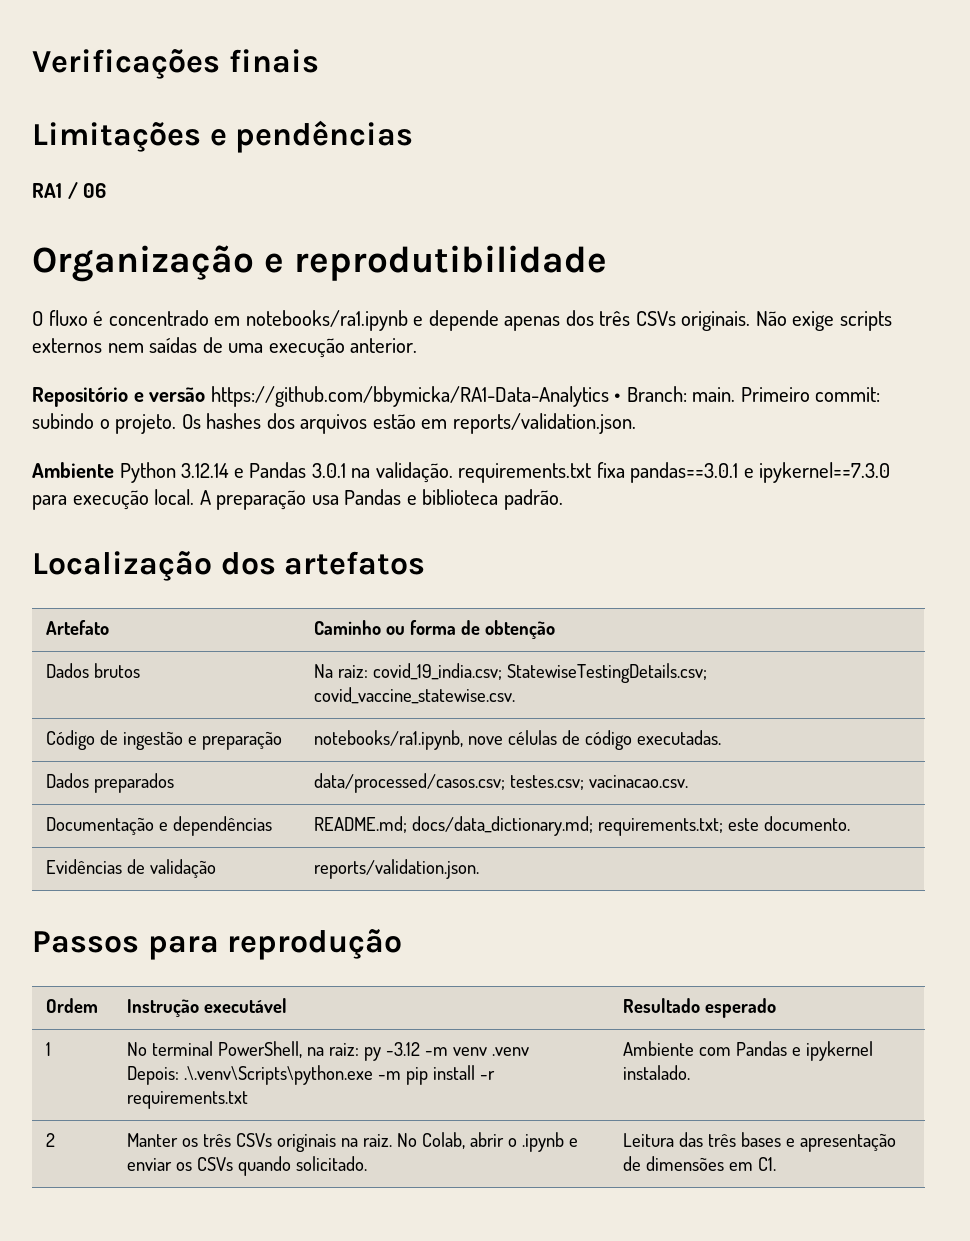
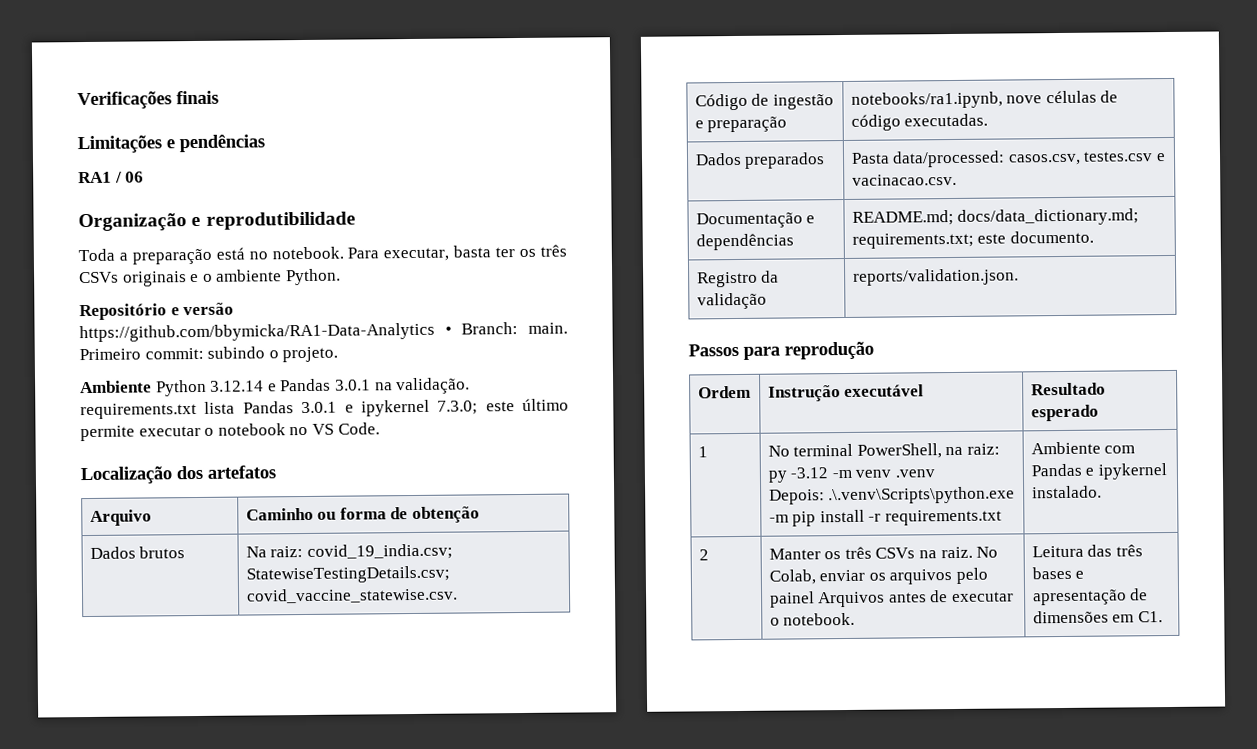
- O fluxo é concentrado em notebooks/ra1.ipynb e depende apenas dos três CSVs originais. Não exige scripts externos nem saídas de uma execução anterior.
+ Toda a preparação está no notebook. Para executar, basta ter os três CSVs originais e o ambiente Python.
- Os hashes dos arquivos estão em reports/validation.json.
- Ambiente Python 3.12.14 e Pandas 3.0.1 na validação. requirements.txt fixa pandas==3.0.1 e ipykernel==7.3.0 para execução local. A preparação usa Pandas e biblioteca padrão.
+ Ambiente Python 3.12.14 e Pandas 3.0.1 na validação. requirements.txt lista Pandas 3.0.1 e ipykernel 7.3.0; este último permite executar o notebook no VS Code.
- Artefato | Caminho ou forma de obtenção
+ Arquivo | Caminho ou forma de obtenção
- Dados preparados | data/processed/casos.csv; testes.csv; vacinacao.csv.
+ Dados preparados | Pasta data/processed: casos.csv, testes.csv e vacinacao.csv.
- Evidências de validação | reports/validation.json.
+ Registro da validação | reports/validation.json.
- 2 | Manter os três CSVs originais na raiz. No Colab, abrir o .ipynb e enviar os CSVs quando solicitado. | Leitura das três bases e apresentação de dimensões em C1.
+ 2 | Manter os três CSVs na raiz. No Colab, enviar os arquivos pelo painel Arquivos antes de executar o notebook. | Leitura das três bases e apresentação de dimensões em C1.

